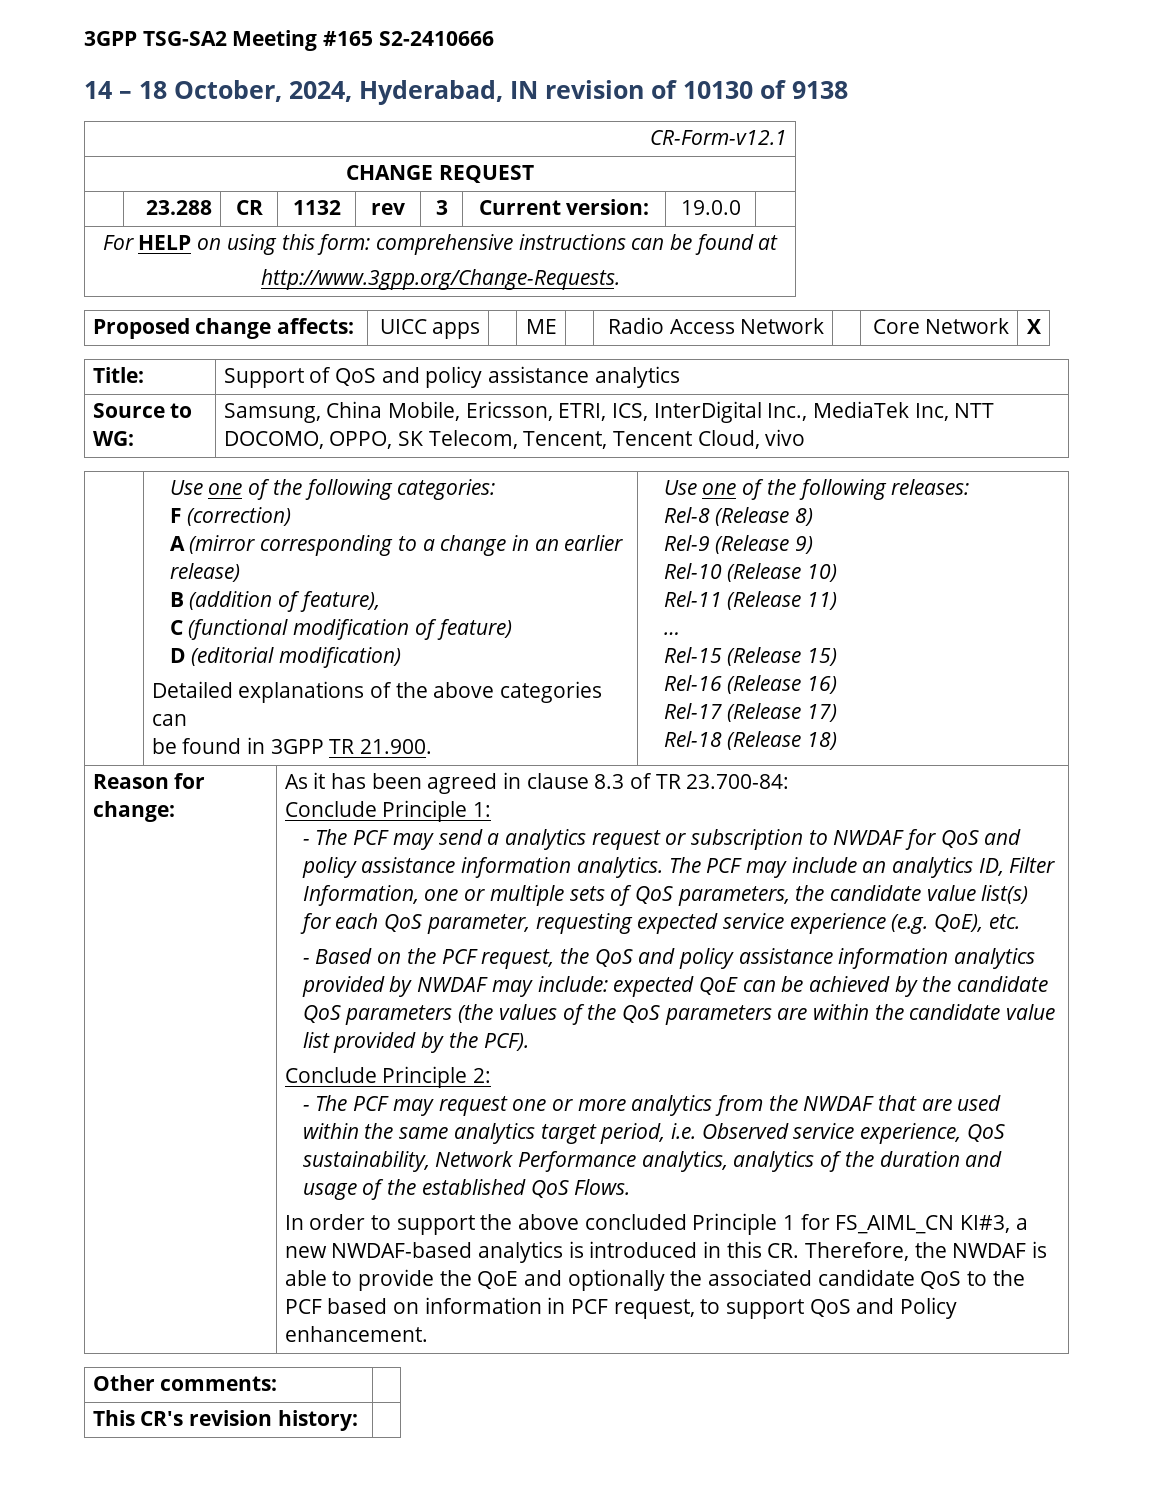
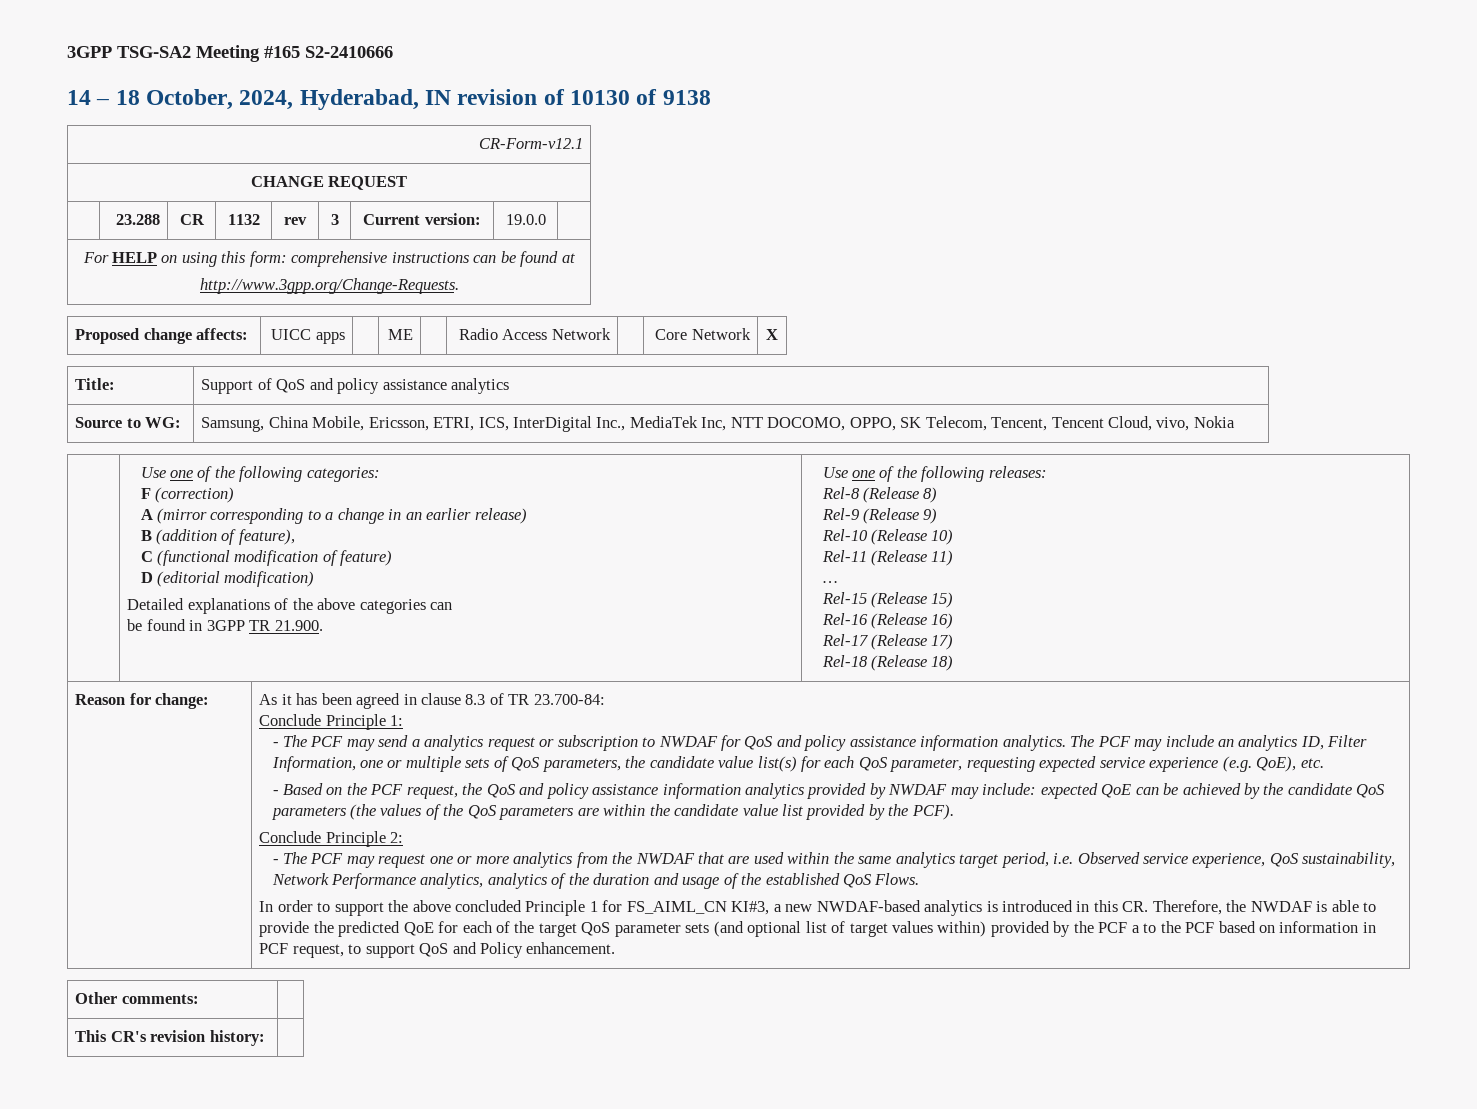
- Source to WG: | Samsung, China Mobile, Ericsson, ETRI, ICS, InterDigital Inc., MediaTek Inc, NTT DOCOMO, OPPO, SK Telecom, Tencent, Tencent Cloud, vivo
+ Source to WG: | Samsung, China Mobile, Ericsson, ETRI, ICS, InterDigital Inc., MediaTek Inc, NTT DOCOMO, OPPO, SK Telecom, Tencent, Tencent Cloud, vivo, Nokia
- In order to support the above concluded Principle 1 for FS_AIML_CN KI#3, a new NWDAF-based analytics is introduced in this CR. Therefore, the NWDAF is able to provide the QoE and optionally the associated candidate QoS to the PCF based on information in PCF request, to support QoS and Policy enhancement.
+ In order to support the above concluded Principle 1 for FS_AIML_CN KI#3, a new NWDAF-based analytics is introduced in this CR. Therefore, the NWDAF is able to provide the predicted QoE for each of the target QoS parameter sets (and optional list of target values within) provided by the PCF a to the PCF based on information in PCF request, to support QoS and Policy enhancement.

